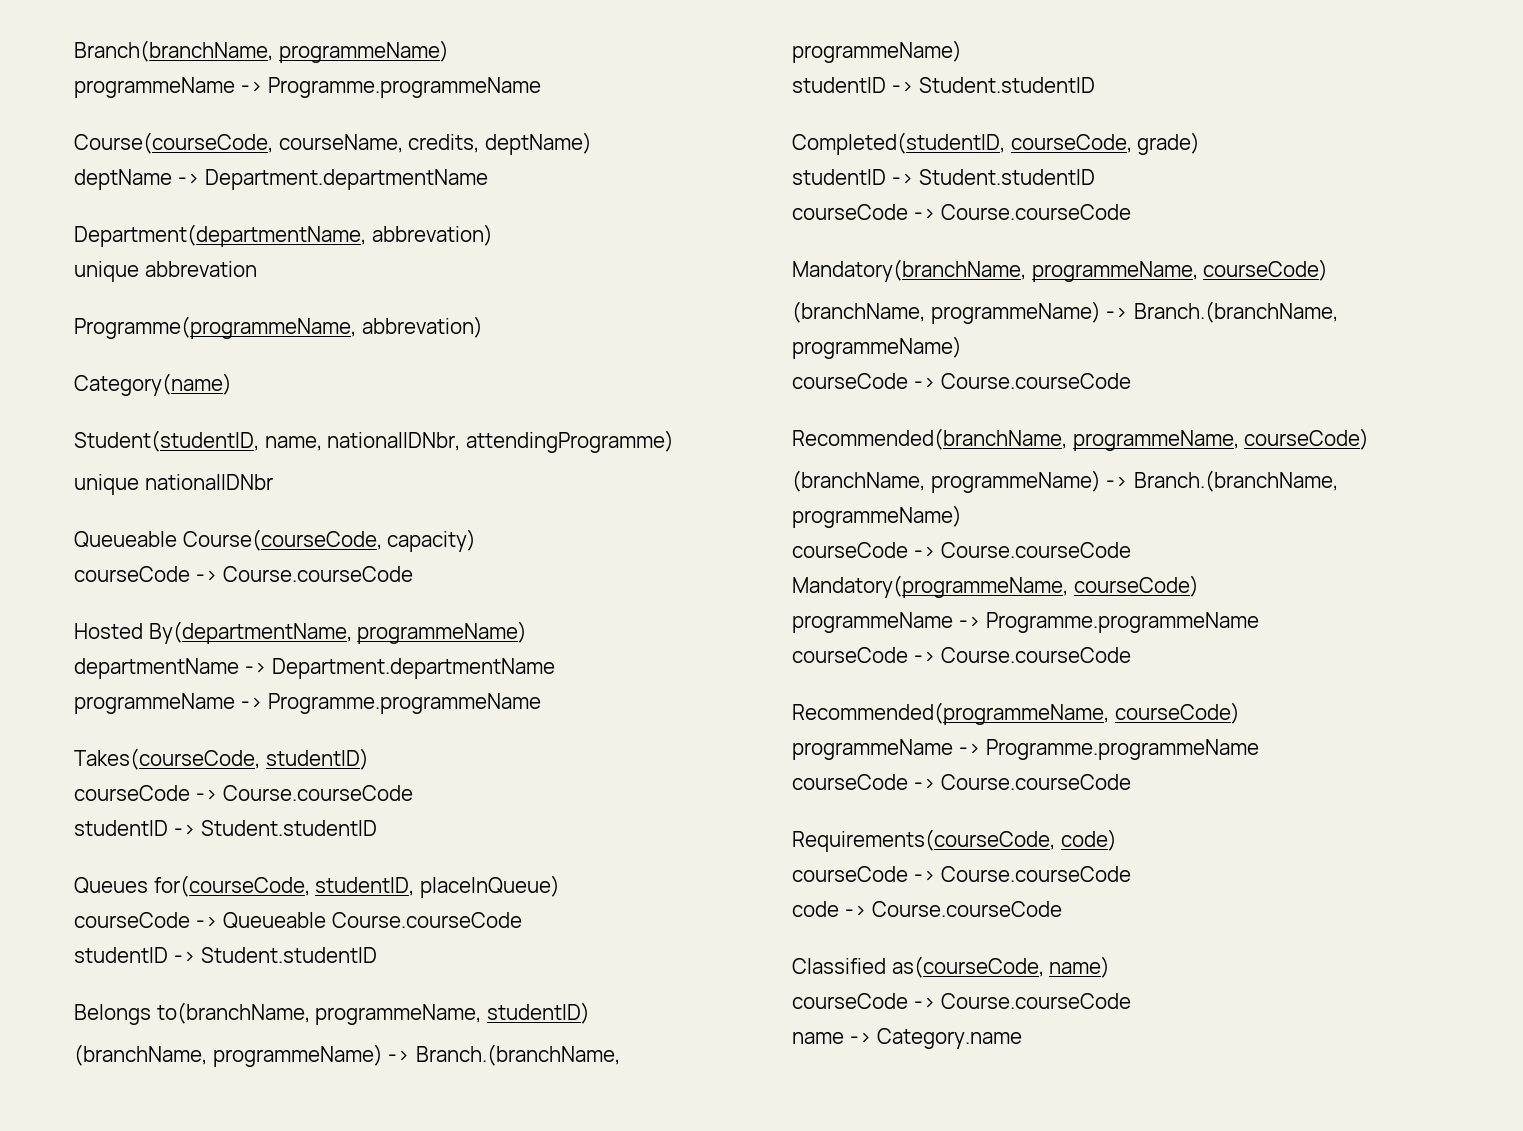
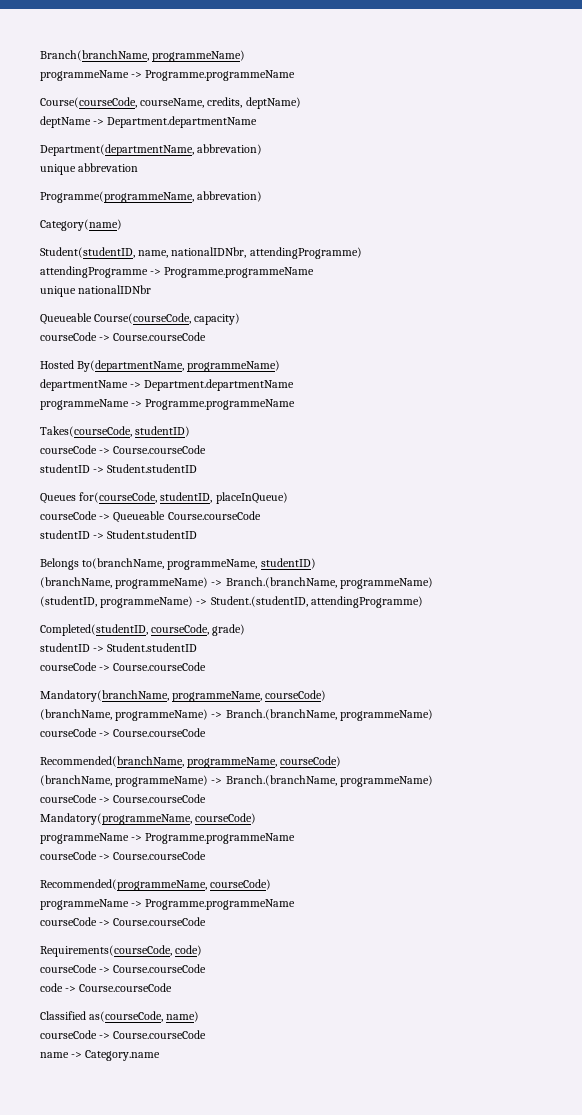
+ attendingProgramme -> Programme.programmeName
  Belongs to(branchName, programmeName, studentID)
  (branchName, programmeName) -> Branch.(branchName, programmeName)
- studentID -> Student.studentID
+ (studentID, programmeName) -> Student.(studentID, attendingProgramme)

